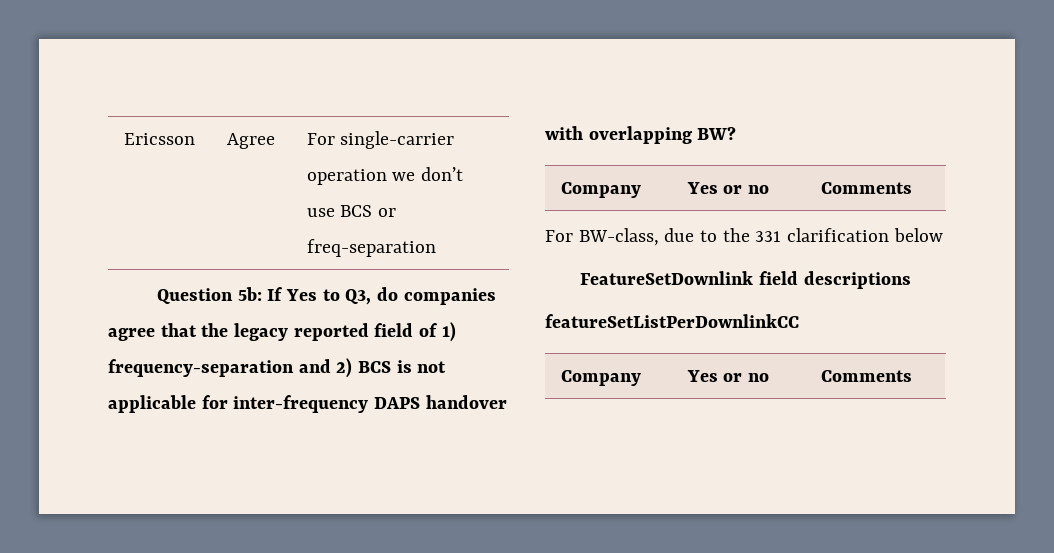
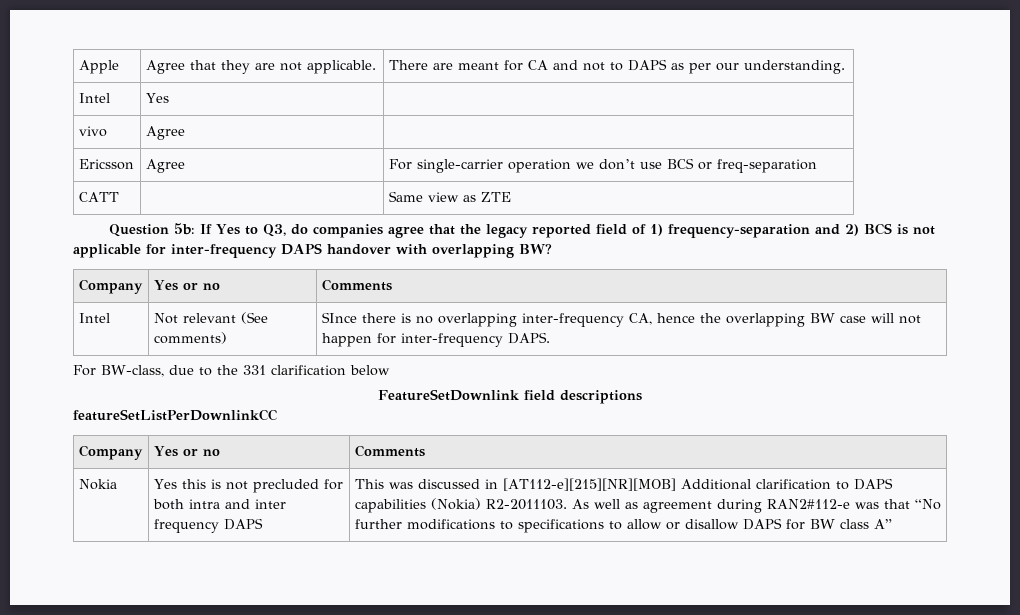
+ Apple | Agree that they are not applicable. | There are meant for CA and not to DAPS as per our understanding.
+ Intel | Yes |
+ vivo | Agree |
+ CATT | | Same view as ZTE
+ Intel | Not relevant (See comments) | SInce there is no overlapping inter-frequency CA, hence the overlapping BW case will not happen for inter-frequency DAPS.
+ Nokia | Yes this is not precluded for both intra and inter frequency DAPS | This was discussed in [AT112-e][215][NR][MOB] Additional clarification to DAPS capabilities (Nokia) R2-2011103. As well as agreement during RAN2#112-e was that “No further modifications to specifications to allow or disallow DAPS for BW class A”

